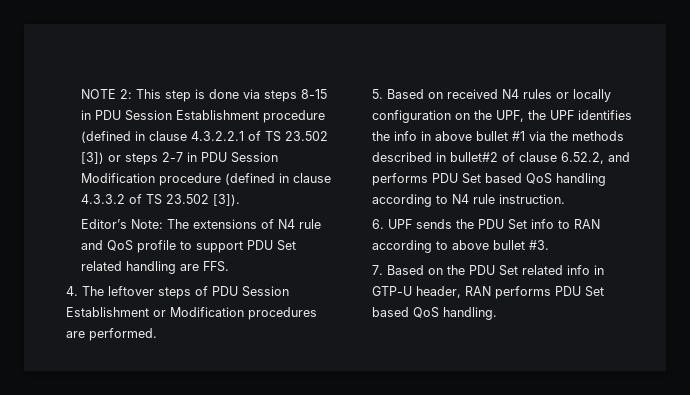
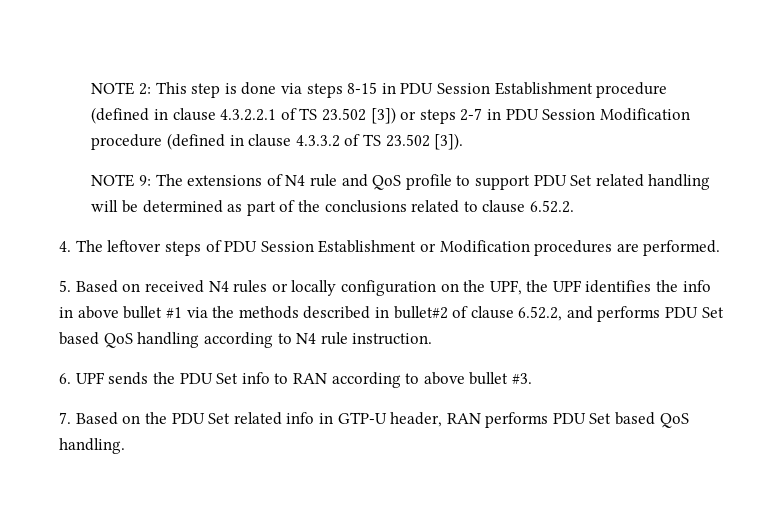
- Editor’s Note: The extensions of N4 rule and QoS profile to support PDU Set related handling are FFS.
+ NOTE 9: The extensions of N4 rule and QoS profile to support PDU Set related handling will be determined as part of the conclusions related to clause 6.52.2.

